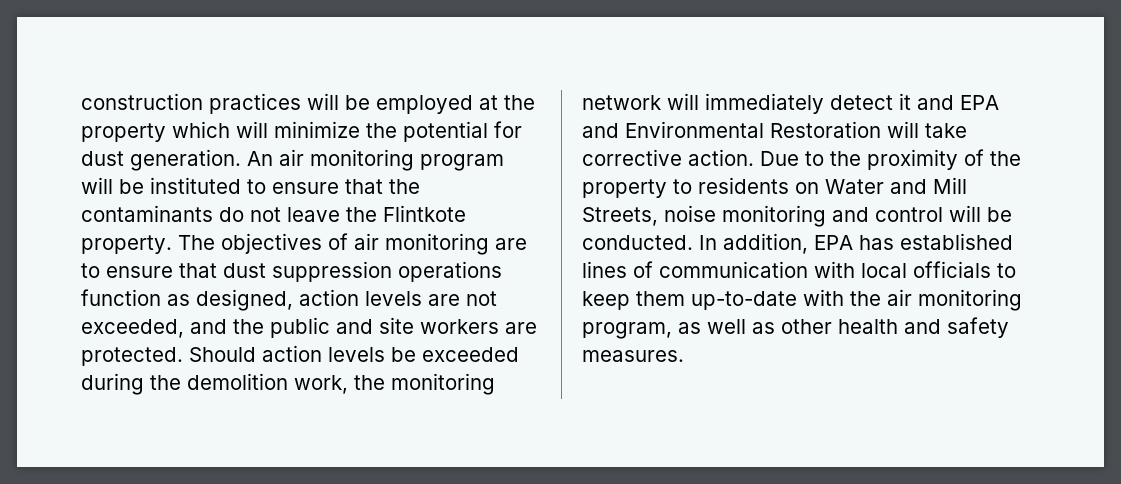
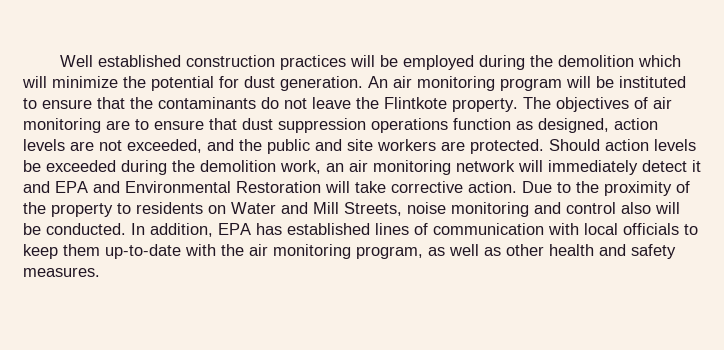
- construction practices will be employed at the property which will minimize the potential for dust generation.
+ Well established construction practices will be employed during the demolition which will minimize the potential for dust generation.
- Should action levels be exceeded during the demolition work, the monitoring network will immediately detect it and EPA and Environmental Restoration will take corrective action.
+ Should action levels be exceeded during the demolition work, an air monitoring network will immediately detect it and EPA and Environmental Restoration will take corrective action.
- Due to the proximity of the property to residents on Water and Mill Streets, noise monitoring and control will be conducted.
+ Due to the proximity of the property to residents on Water and Mill Streets, noise monitoring and control also will be conducted.

